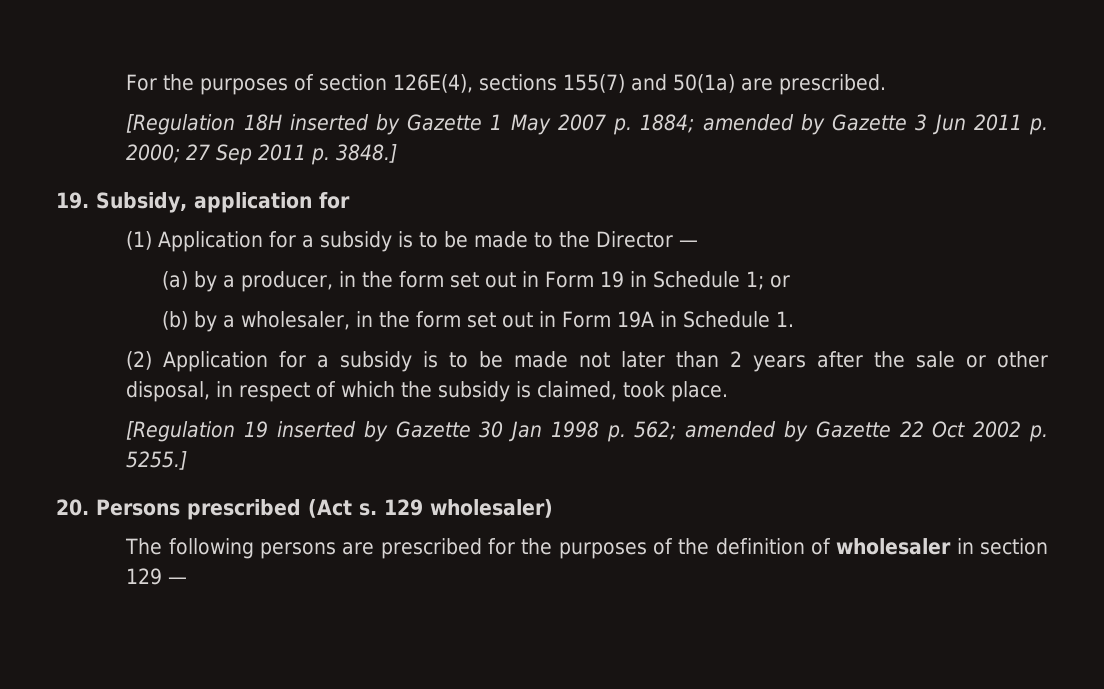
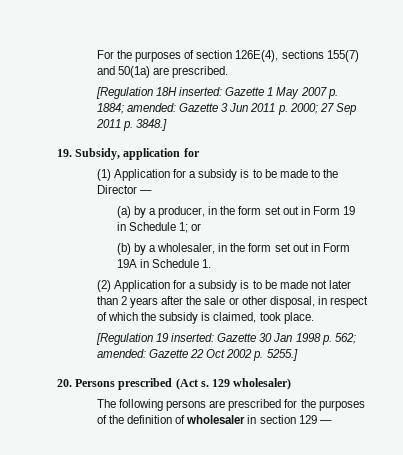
- [Regulation 18H inserted by Gazette 1 May 2007 p. 1884; amended by Gazette 3 Jun 2011 p. 2000; 27 Sep 2011 p. 3848.]
+ [Regulation 18H inserted: Gazette 1 May 2007 p. 1884; amended: Gazette 3 Jun 2011 p. 2000; 27 Sep 2011 p. 3848.]
- [Regulation 19 inserted by Gazette 30 Jan 1998 p. 562; amended by Gazette 22 Oct 2002 p. 5255.]
+ [Regulation 19 inserted: Gazette 30 Jan 1998 p. 562; amended: Gazette 22 Oct 2002 p. 5255.]

